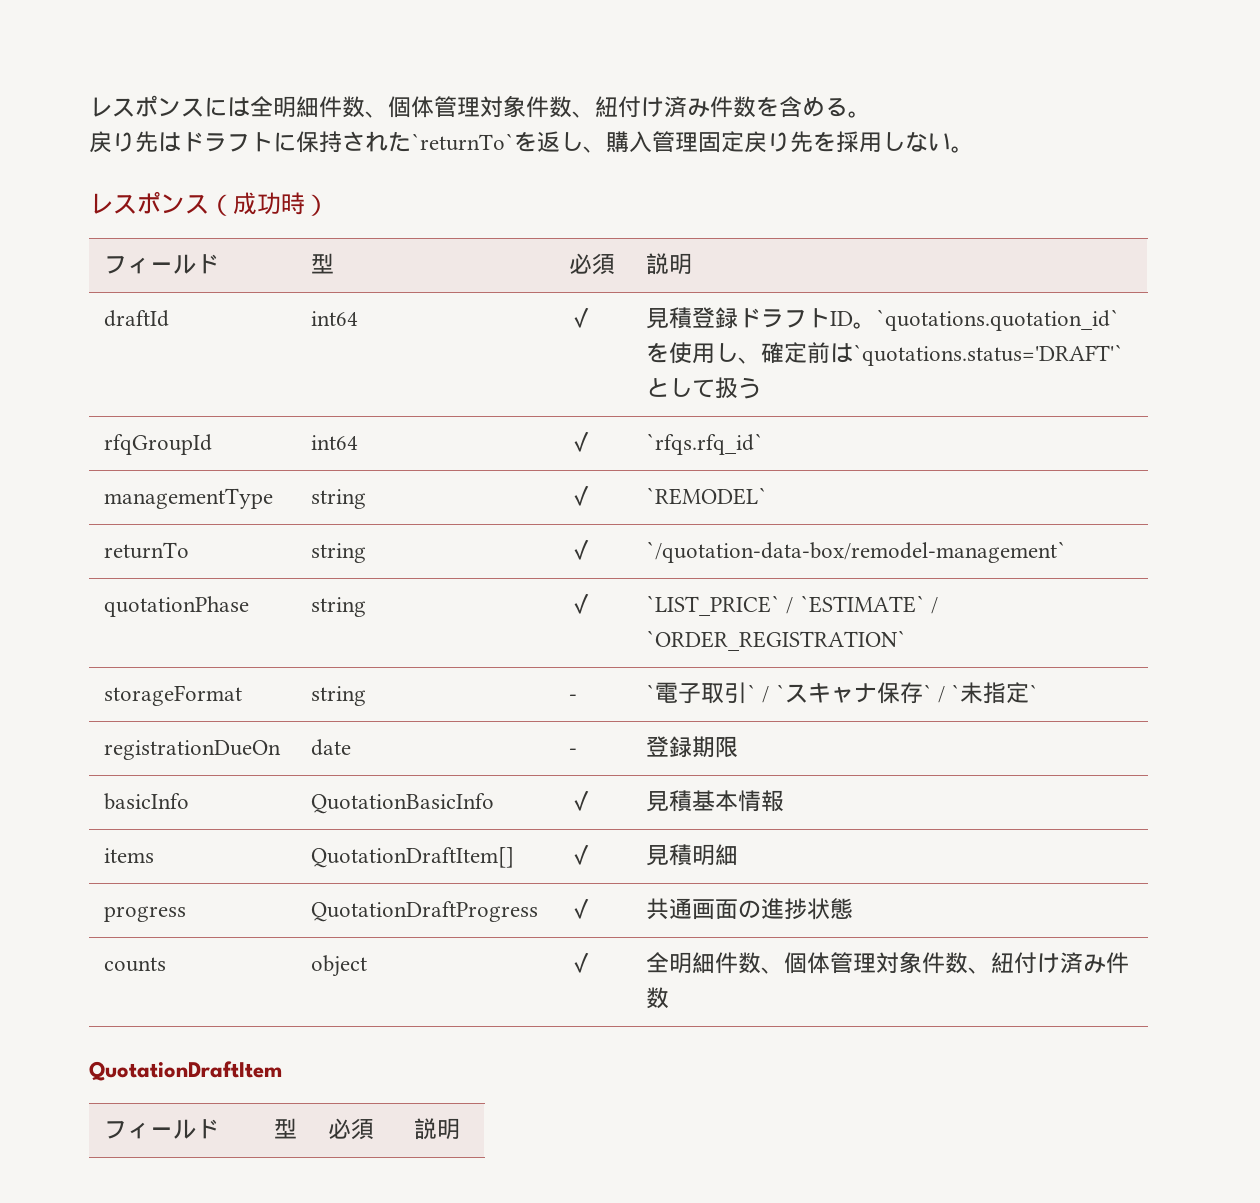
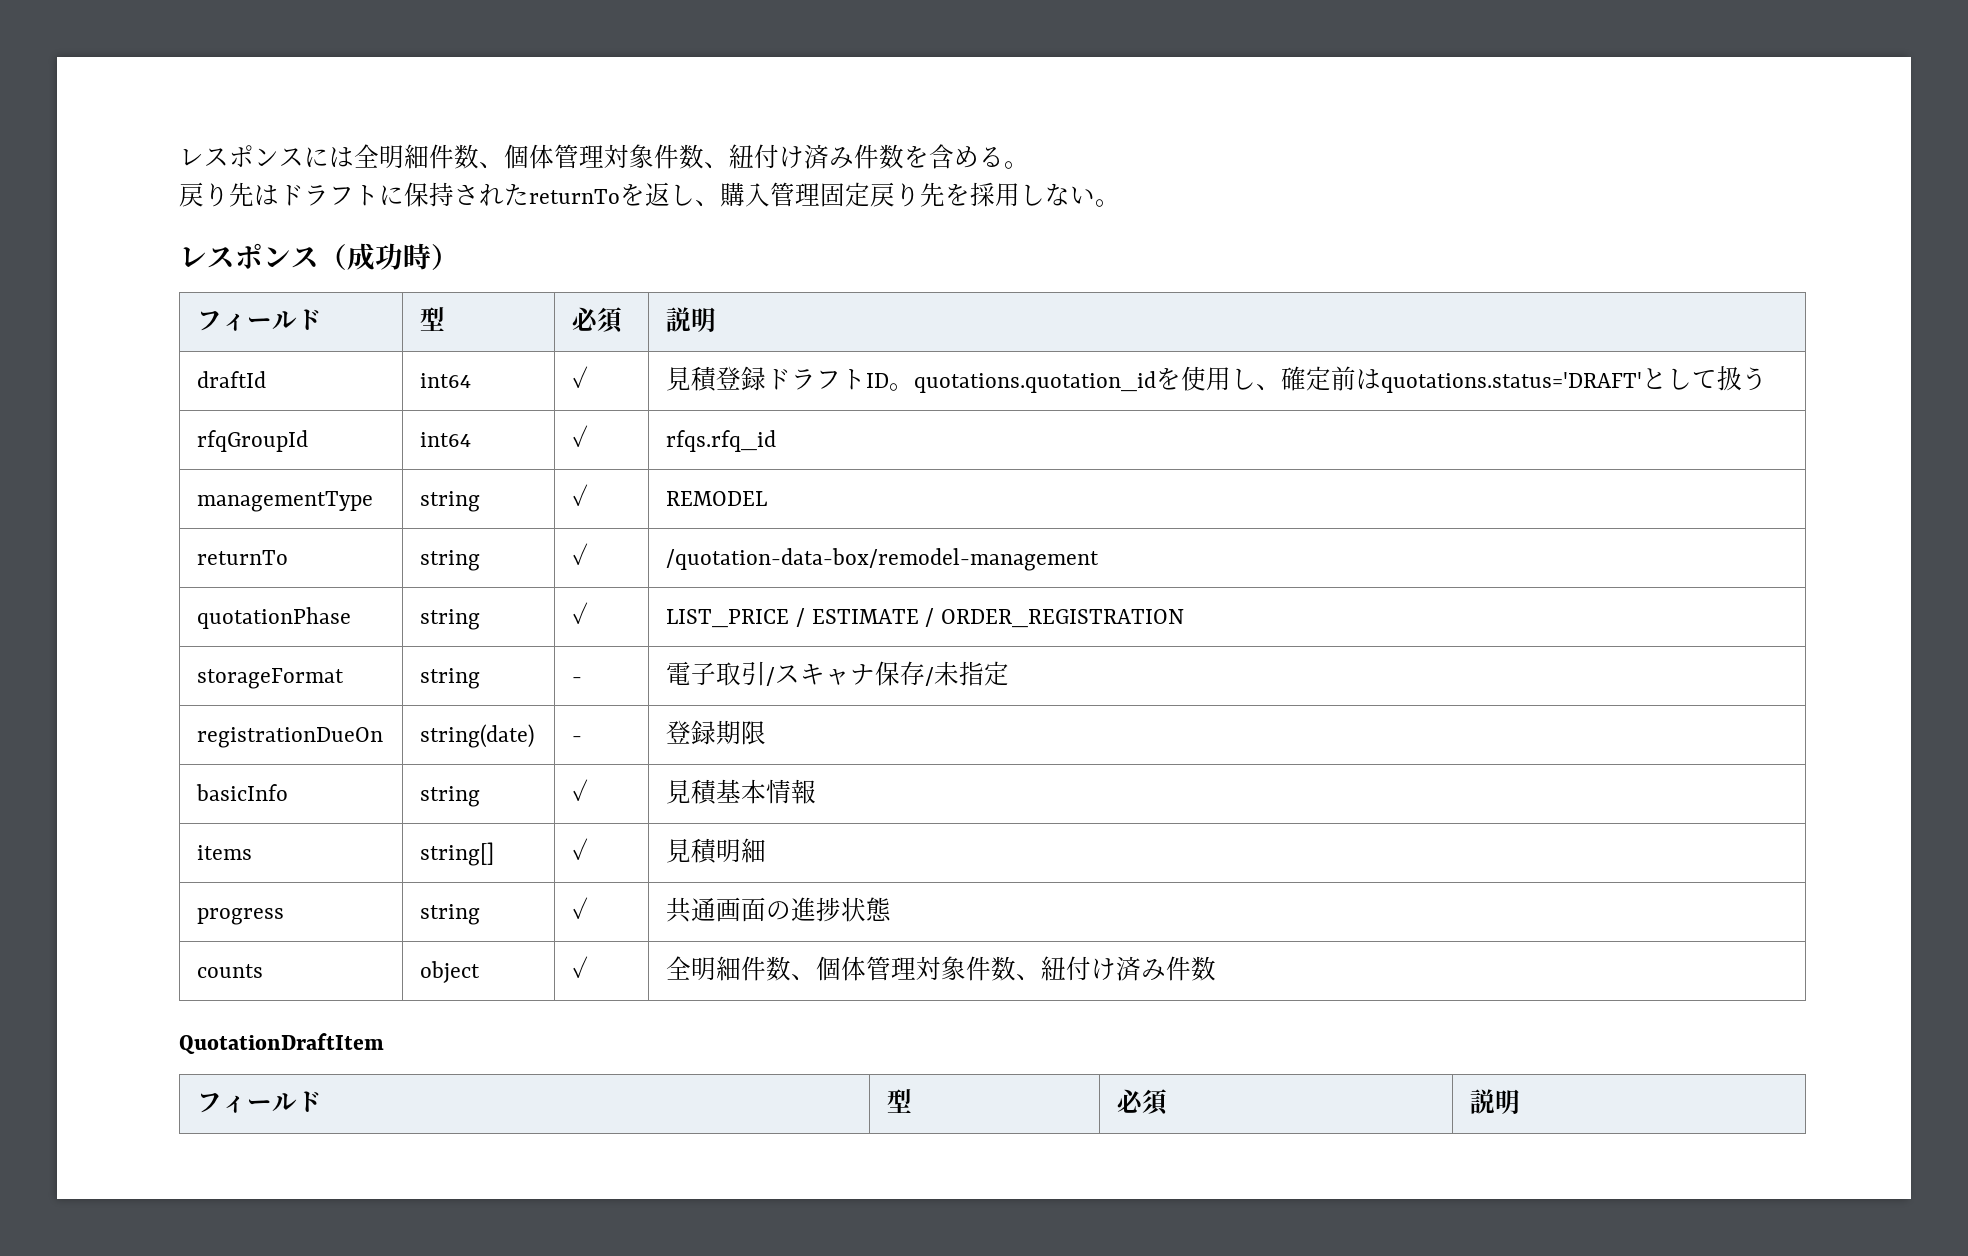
- 戻り先はドラフトに保持された`returnTo`を返し、購入管理固定戻り先を採用しない。
+ 戻り先はドラフトに保持されたreturnToを返し、購入管理固定戻り先を採用しない。
- draftId | int64 | ✓ | 見積登録ドラフトID。`quotations.quotation_id`を使用し、確定前は`quotations.status='DRAFT'`として扱う
+ draftId | int64 | ✓ | 見積登録ドラフトID。quotations.quotation_idを使用し、確定前はquotations.status='DRAFT'として扱う
- rfqGroupId | int64 | ✓ | `rfqs.rfq_id`
+ rfqGroupId | int64 | ✓ | rfqs.rfq_id
- managementType | string | ✓ | `REMODEL`
+ managementType | string | ✓ | REMODEL
- returnTo | string | ✓ | `/quotation-data-box/remodel-management`
+ returnTo | string | ✓ | /quotation-data-box/remodel-management
- quotationPhase | string | ✓ | `LIST_PRICE` / `ESTIMATE` / `ORDER_REGISTRATION`
+ quotationPhase | string | ✓ | LIST_PRICE / ESTIMATE / ORDER_REGISTRATION
- storageFormat | string | - | `電子取引` / `スキャナ保存` / `未指定`
+ storageFormat | string | - | 電子取引/スキャナ保存/未指定
- registrationDueOn | date | - | 登録期限
+ registrationDueOn | string(date) | - | 登録期限
- basicInfo | QuotationBasicInfo | ✓ | 見積基本情報
+ basicInfo | string | ✓ | 見積基本情報
- items | QuotationDraftItem[] | ✓ | 見積明細
+ items | string[] | ✓ | 見積明細
- progress | QuotationDraftProgress | ✓ | 共通画面の進捗状態
+ progress | string | ✓ | 共通画面の進捗状態

